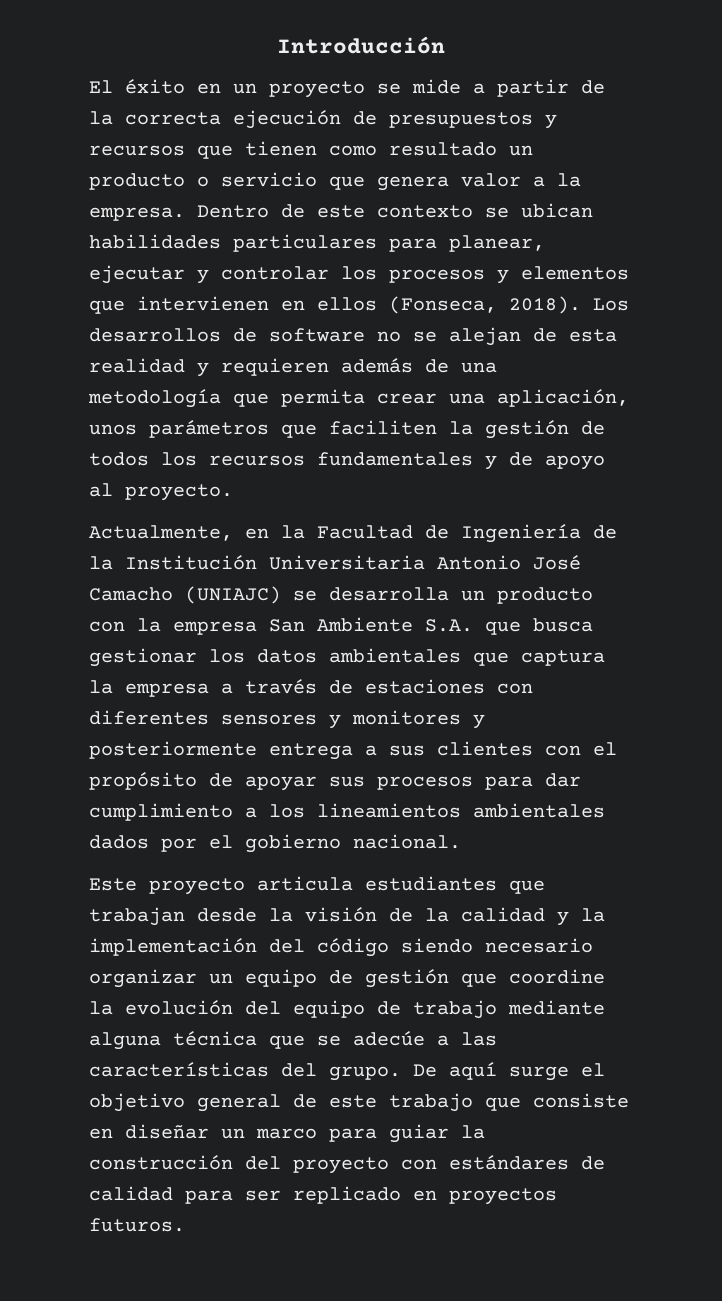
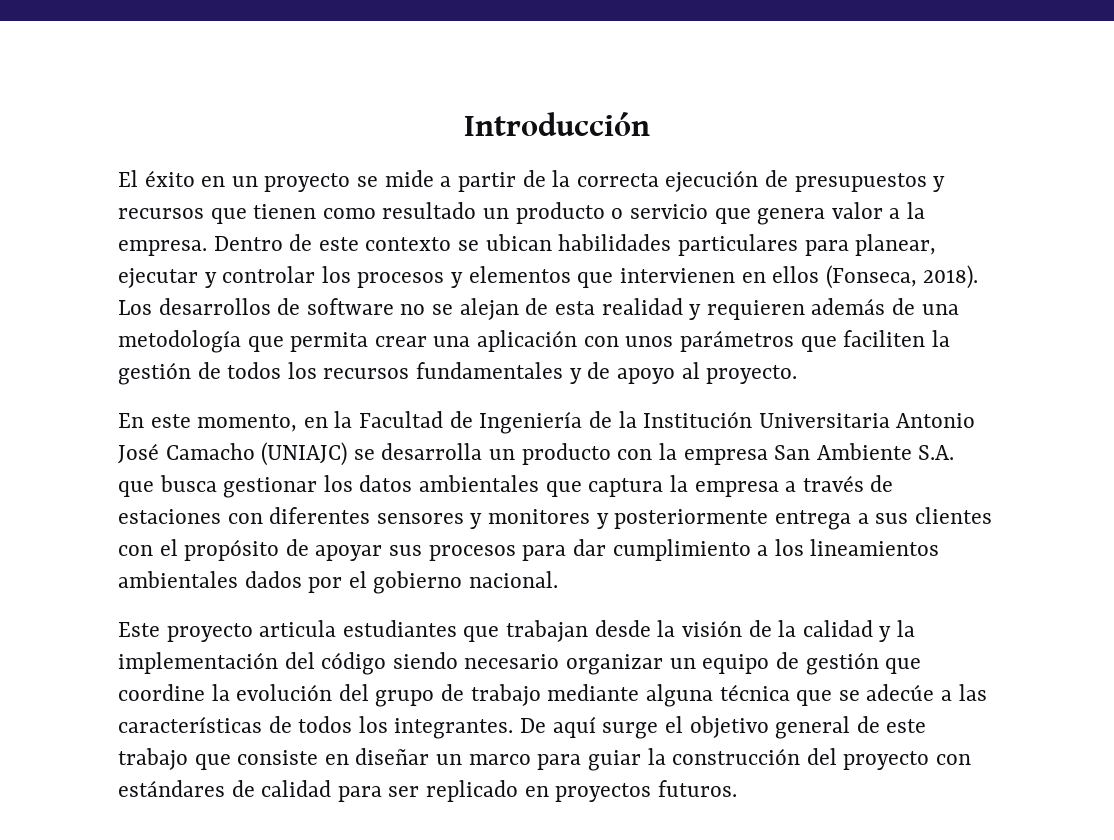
- Los desarrollos de software no se alejan de esta realidad y requieren además de una metodología que permita crear una aplicación, unos parámetros que faciliten la gestión de todos los recursos fundamentales y de apoyo al proyecto.
+ Los desarrollos de software no se alejan de esta realidad y requieren además de una metodología que permita crear una aplicación con unos parámetros que faciliten la gestión de todos los recursos fundamentales y de apoyo al proyecto.
- Actualmente, en la Facultad de Ingeniería de la Institución Universitaria Antonio José Camacho (UNIAJC) se desarrolla un producto con la empresa San Ambiente S.A. que busca gestionar los datos ambientales que captura la empresa a través de estaciones con diferentes sensores y monitores y posteriormente entrega a sus clientes con el propósito de apoyar sus procesos para dar cumplimiento a los lineamientos ambientales dados por el gobierno nacional.
+ En este momento, en la Facultad de Ingeniería de la Institución Universitaria Antonio José Camacho (UNIAJC) se desarrolla un producto con la empresa San Ambiente S.A. que busca gestionar los datos ambientales que captura la empresa a través de estaciones con diferentes sensores y monitores y posteriormente entrega a sus clientes con el propósito de apoyar sus procesos para dar cumplimiento a los lineamientos ambientales dados por el gobierno nacional.
- Este proyecto articula estudiantes que trabajan desde la visión de la calidad y la implementación del código siendo necesario organizar un equipo de gestión que coordine la evolución del equipo de trabajo mediante alguna técnica que se adecúe a las características del grupo.
+ Este proyecto articula estudiantes que trabajan desde la visión de la calidad y la implementación del código siendo necesario organizar un equipo de gestión que coordine la evolución del grupo de trabajo mediante alguna técnica que se adecúe a las características de todos los integrantes.

